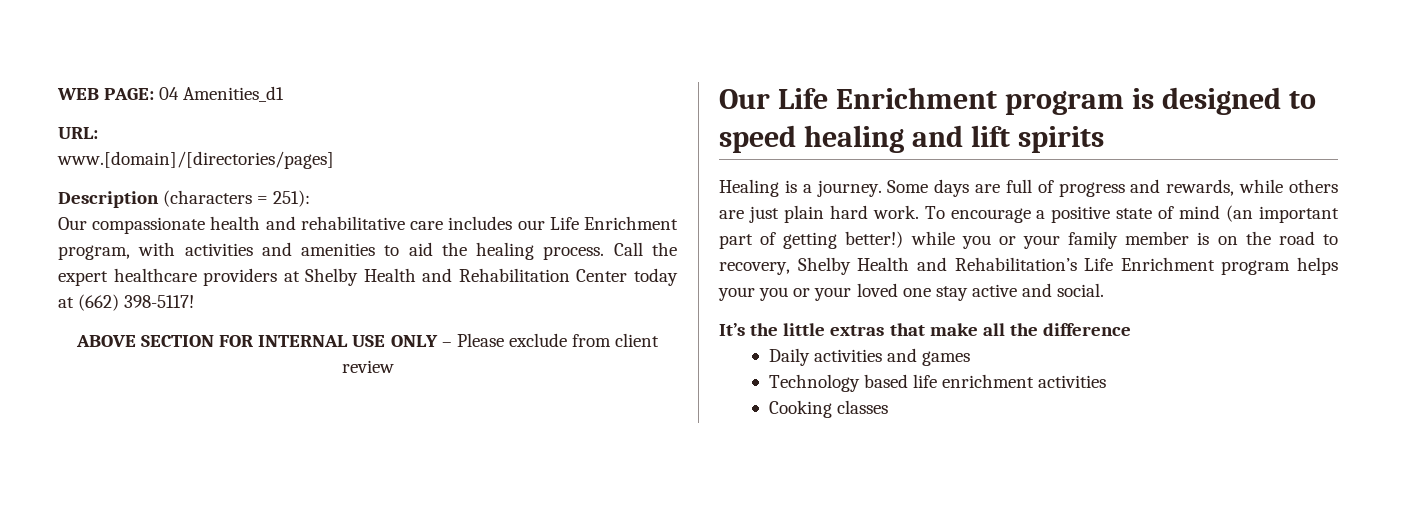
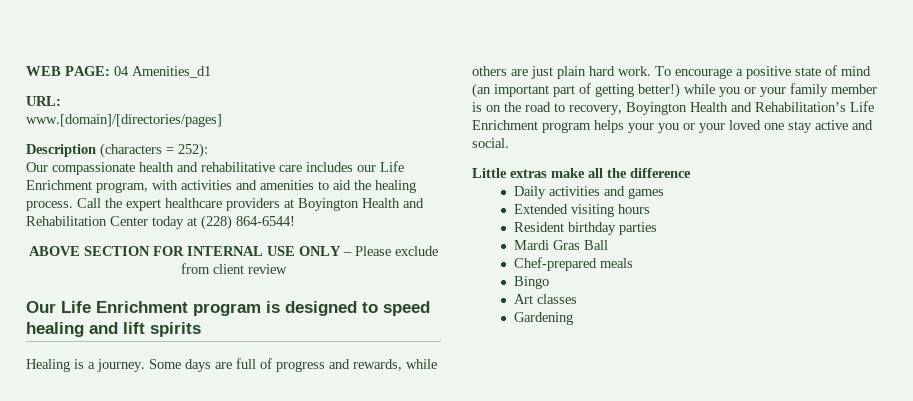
- Description (characters = 251):
+ Description (characters = 252):
- Call the expert healthcare providers at Shelby Health and Rehabilitation Center today at (662) 398-5117!
+ Call the expert healthcare providers at Boyington Health and Rehabilitation Center today at (228) 864-6544!
- To encourage a positive state of mind (an important part of getting better!) while you or your family member is on the road to recovery, Shelby Health and Rehabilitation’s Life Enrichment program helps your you or your loved one stay active and social.
+ To encourage a positive state of mind (an important part of getting better!) while you or your family member is on the road to recovery, Boyington Health and Rehabilitation’s Life Enrichment program helps your you or your loved one stay active and social.
- It’s the little extras that make all the difference
+ Little extras make all the difference
- Technology based life enrichment activities
- Cooking classes
+ Extended visiting hours
+ Resident birthday parties
+ Mardi Gras Ball
+ Chef-prepared meals
+ Bingo
+ Art classes
+ Gardening

